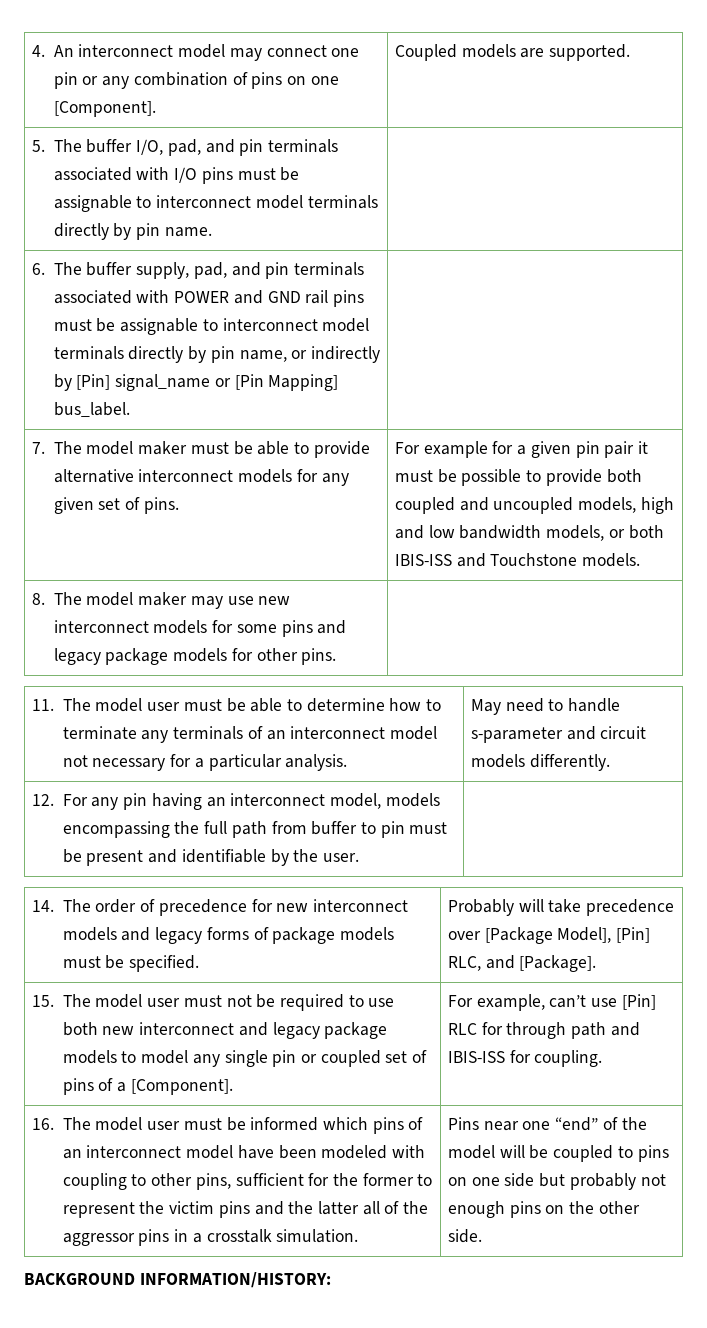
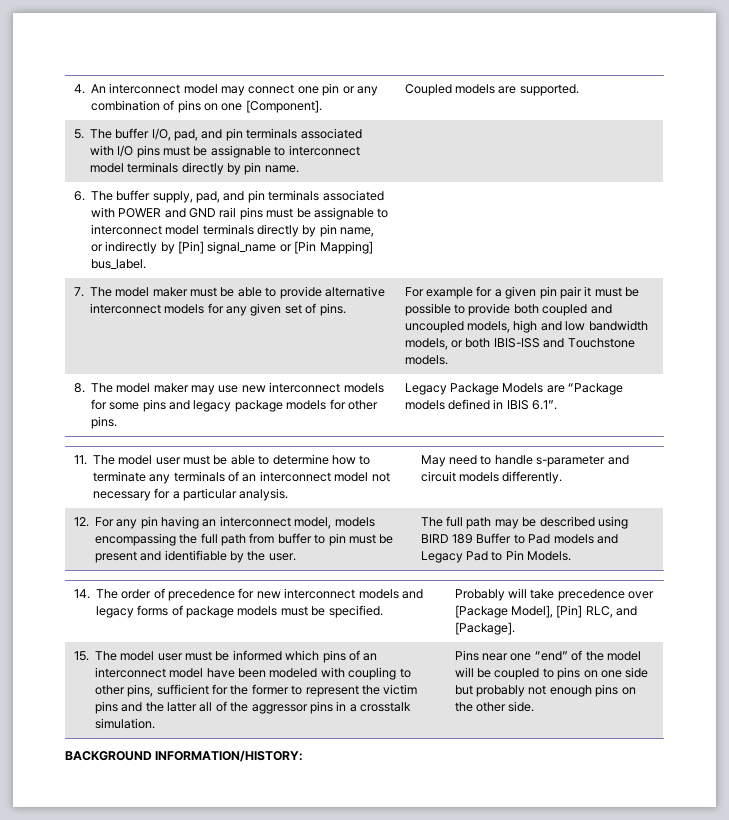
- 8. The model maker may use new interconnect models for some pins and legacy package models for other pins. |
+ 8. The model maker may use new interconnect models for some pins and legacy package models for other pins. | Legacy Package Models are “Package models defined in IBIS 6.1”.
+ The full path may be described using BIRD 189 Buffer to Pad models and Legacy Pad to Pin Models.
- 15. The model user must not be required to use both new interconnect and legacy package models to model any single pin or coupled set of pins of a [Component]. | For example, can’t use [Pin] RLC for through path and IBIS-ISS for coupling.
- 16. The model user must be informed which pins of an interconnect model have been modeled with coupling to other pins, sufficient for the former to represent the victim pins and the latter all of the aggressor pins in a crosstalk simulation.
+ 15. The model user must be informed which pins of an interconnect model have been modeled with coupling to other pins, sufficient for the former to represent the victim pins and the latter all of the aggressor pins in a crosstalk simulation.

